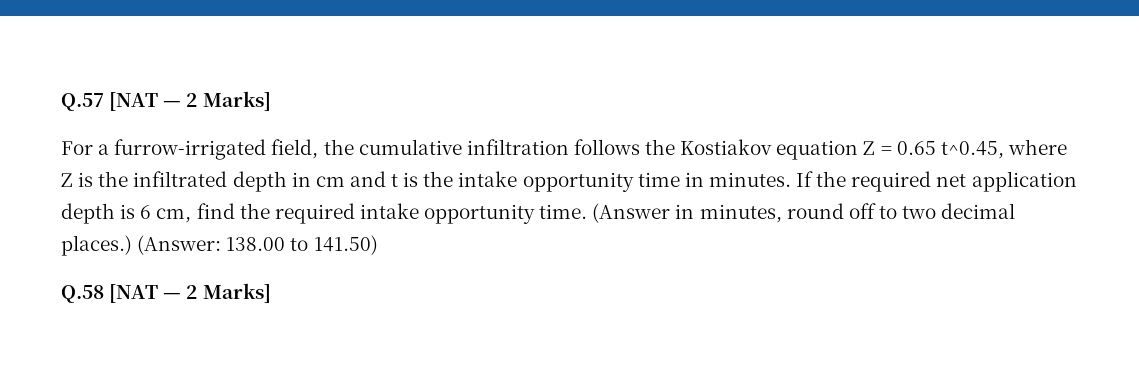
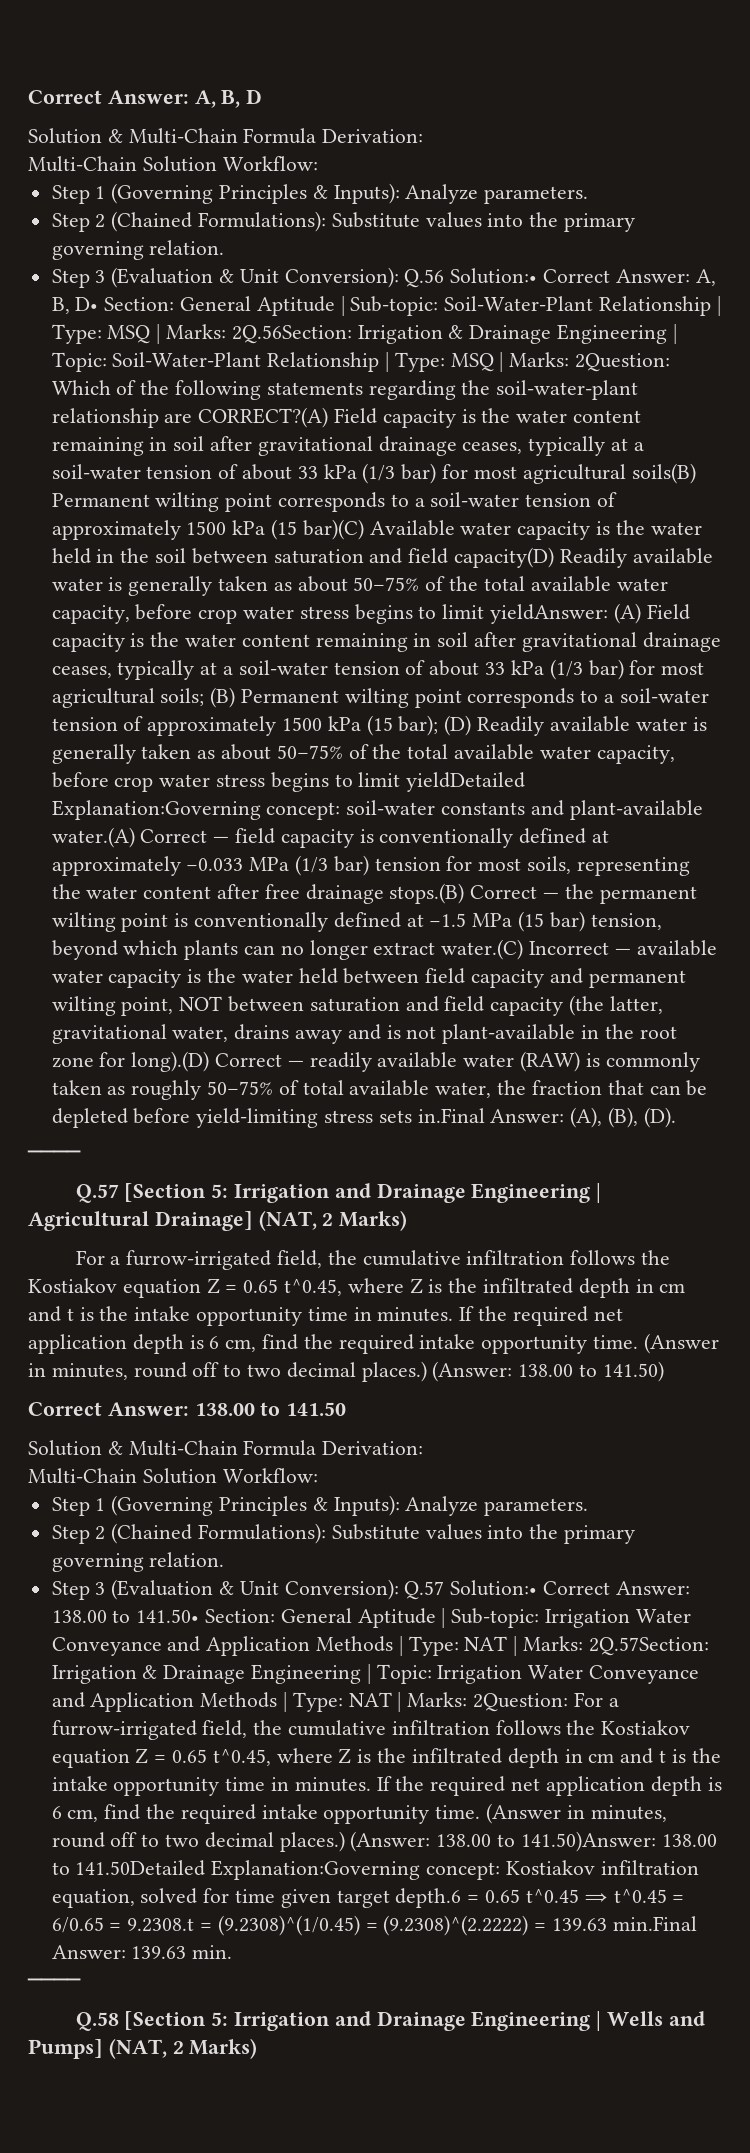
- Q.57 [NAT — 2 Marks]
+ Correct Answer: A, B, D
+ Solution & Multi-Chain Formula Derivation:
+ Multi-Chain Solution Workflow:
+ Step 1 (Governing Principles & Inputs): Analyze parameters.
+ Step 2 (Chained Formulations): Substitute values into the primary governing relation.
+ Step 3 (Evaluation & Unit Conversion): Q.56 Solution:• Correct Answer: A, B, D• Section: General Aptitude | Sub-topic: Soil-Water-Plant Relationship | Type: MSQ | Marks: 2Q.56Section: Irrigation & Drainage Engineering | Topic: Soil-Water-Plant Relationship | Type: MSQ | Marks: 2Question: Which of the following statements regarding the soil-water-plant relationship are CORRECT?(A) Field capacity is the water content remaining in soil after gravitational drainage ceases, typically at a soil-water tension of about 33 kPa (1/3 bar) for most agricultural soils(B) Permanent wilting point corresponds to a soil-water tension of approximately 1500 kPa (15 bar)(C) Available water capacity is the water held in the soil between saturation and field capacity(D) Readily available water is generally taken as about 50–75% of the total available water capacity, before crop water stress begins to limit yieldAnswer: (A) Field capacity is the water content remaining in soil after gravitational drainage ceases, typically at a soil-water tension of about 33 kPa (1/3 bar) for most agricultural soils; (B) Permanent wilting point corresponds to a soil-water tension of approximately 1500 kPa (15 bar); (D) Readily available water is generally taken as about 50–75% of the total available water capacity, before crop water stress begins to limit yieldDetailed Explanation:Governing concept: soil-water constants and plant-available water.(A) Correct — field capacity is conventionally defined at approximately −0.033 MPa (1/3 bar) tension for most soils, representing the water content after free drainage stops.(B) Correct — the permanent wilting point is conventionally defined at −1.5 MPa (15 bar) tension, beyond which plants can no longer extract water.(C) Incorrect — available water capacity is the water held between field capacity and permanent wilting point, NOT between saturation and field capacity (the latter, gravitational water, drains away and is not plant-available in the root zone for long).(D) Correct — readily available water (RAW) is commonly taken as roughly 50–75% of total available water, the fraction that can be depleted before yield-limiting stress sets in.Final Answer: (A), (B), (D).
+ ────
+ Q.57 [Section 5: Irrigation and Drainage Engineering | Agricultural Drainage] (NAT, 2 Marks)
- Q.58 [NAT — 2 Marks]
+ Correct Answer: 138.00 to 141.50
+ Solution & Multi-Chain Formula Derivation:
+ Multi-Chain Solution Workflow:
+ Step 1 (Governing Principles & Inputs): Analyze parameters.
+ Step 2 (Chained Formulations): Substitute values into the primary governing relation.
+ Step 3 (Evaluation & Unit Conversion): Q.57 Solution:• Correct Answer: 138.00 to 141.50• Section: General Aptitude | Sub-topic: Irrigation Water Conveyance and Application Methods | Type: NAT | Marks: 2Q.57Section: Irrigation & Drainage Engineering | Topic: Irrigation Water Conveyance and Application Methods | Type: NAT | Marks: 2Question: For a furrow-irrigated field, the cumulative infiltration follows the Kostiakov equation Z = 0.65 t^0.45, where Z is the infiltrated depth in cm and t is the intake opportunity time in minutes. If the required net application depth is 6 cm, find the required intake opportunity time. (Answer in minutes, round off to two decimal places.) (Answer: 138.00 to 141.50)Answer: 138.00 to 141.50Detailed Explanation:Governing concept: Kostiakov infiltration equation, solved for time given target depth.6 = 0.65 t^0.45 ⇒ t^0.45 = 6/0.65 = 9.2308.t = (9.2308)^(1/0.45) = (9.2308)^(2.2222) = 139.63 min.Final Answer: 139.63 min.
+ ────
+ Q.58 [Section 5: Irrigation and Drainage Engineering | Wells and Pumps] (NAT, 2 Marks)

